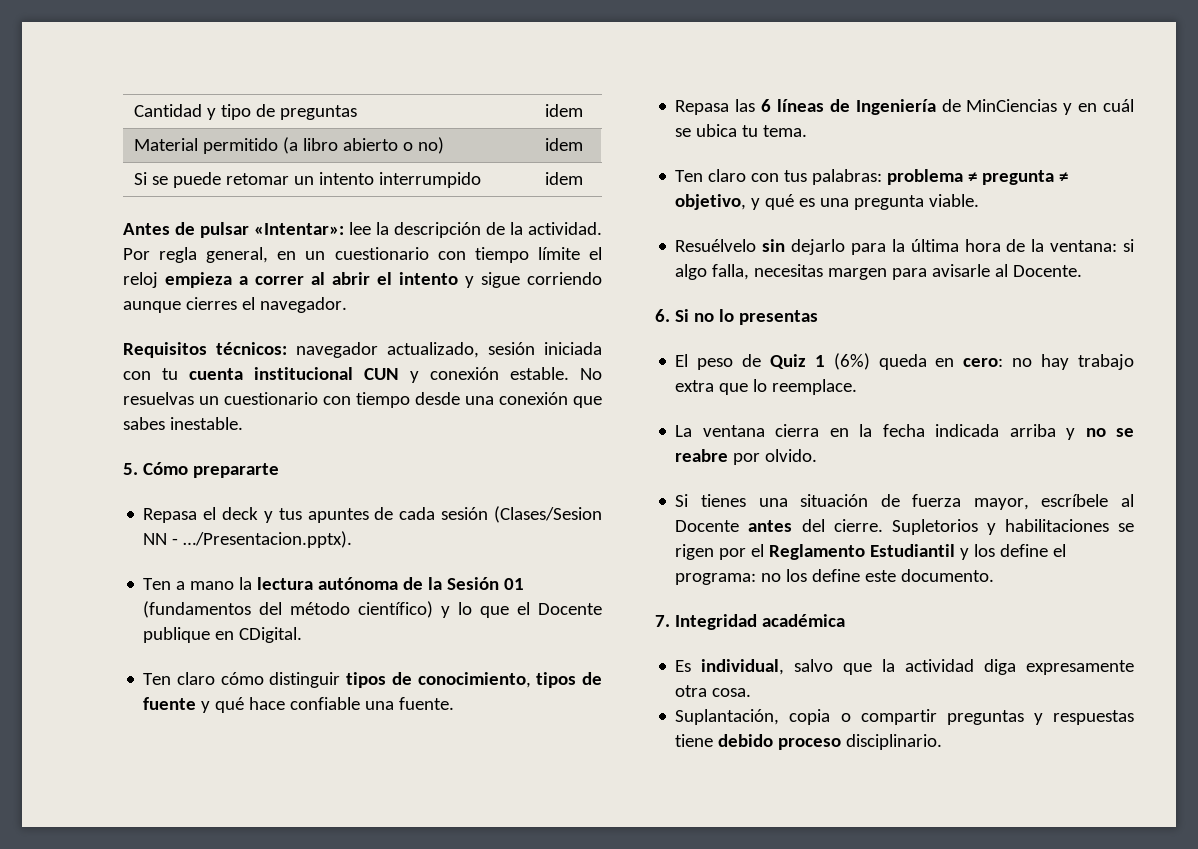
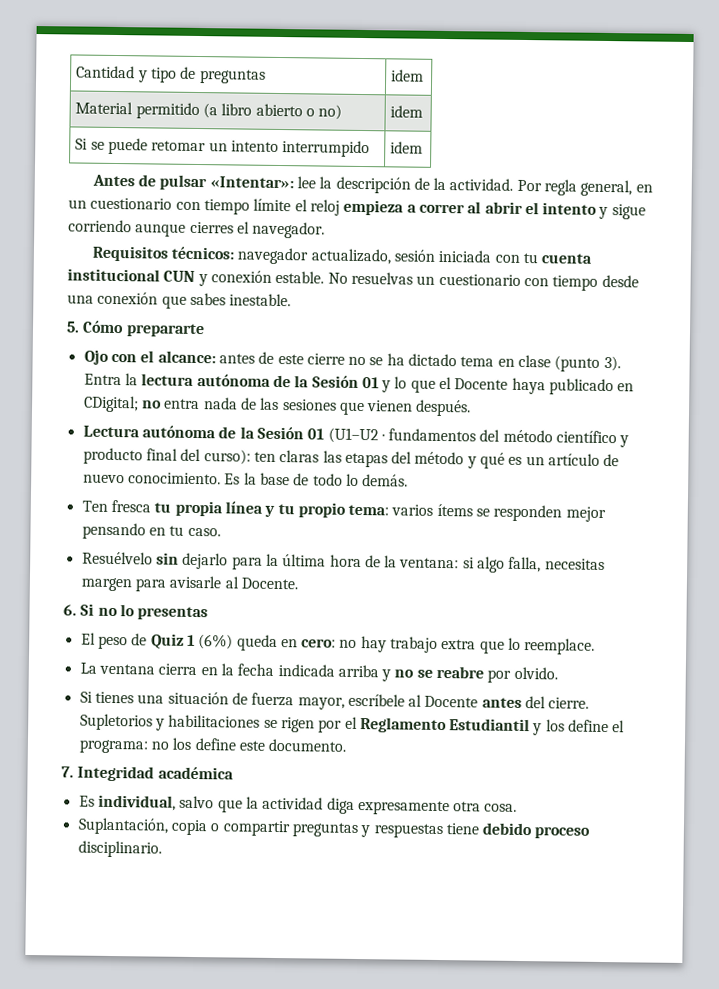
- Repasa el deck y tus apuntes de cada sesión (Clases/Sesion NN - …/Presentacion.pptx).
- Ten a mano la lectura autónoma de la Sesión 01 (fundamentos del método científico) y lo que el Docente publique en CDigital.
- Ten claro cómo distinguir tipos de conocimiento, tipos de fuente y qué hace confiable una fuente.
- Repasa las 6 líneas de Ingeniería de MinCiencias y en cuál se ubica tu tema.
- Ten claro con tus palabras: problema ≠ pregunta ≠ objetivo, y qué es una pregunta viable.
+ Ojo con el alcance: antes de este cierre no se ha dictado tema en clase (punto 3). Entra la lectura autónoma de la Sesión 01 y lo que el Docente haya publicado en CDigital; no entra nada de las sesiones que vienen después.
+ Lectura autónoma de la Sesión 01 (U1–U2 · fundamentos del método científico y producto final del curso): ten claras las etapas del método y qué es un artículo de nuevo conocimiento. Es la base de todo lo demás.
+ Ten fresca tu propia línea y tu propio tema: varios ítems se responden mejor pensando en tu caso.

